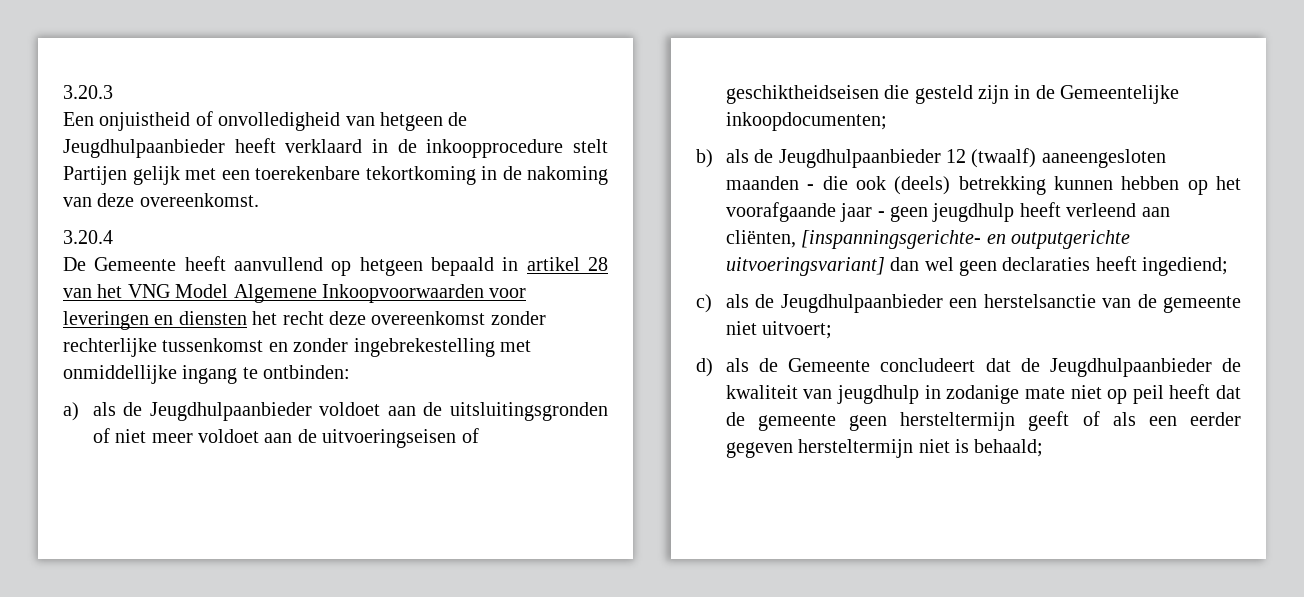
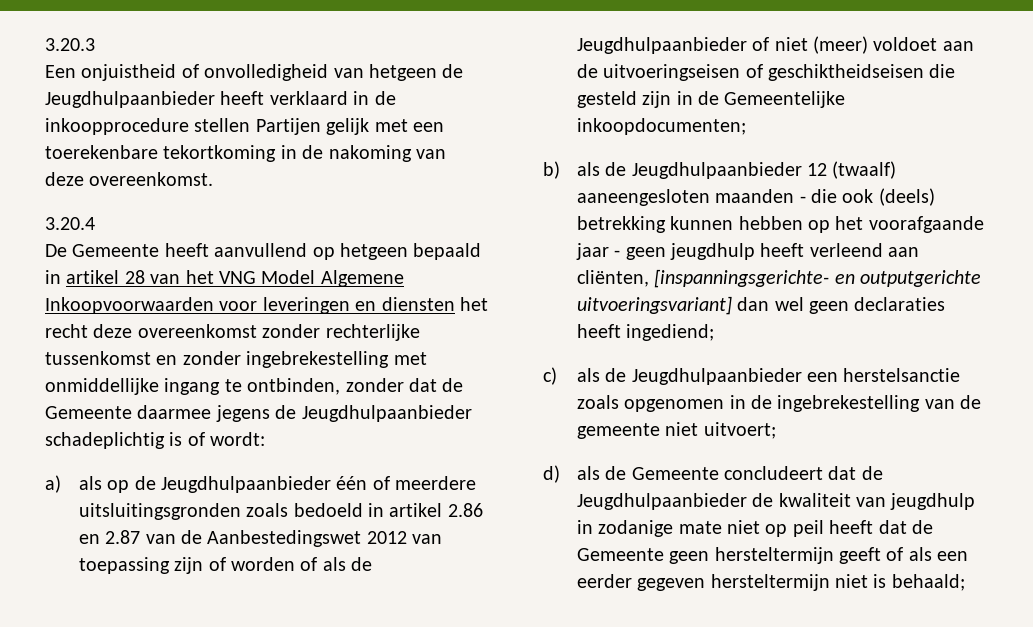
- Een onjuistheid of onvolledigheid van hetgeen de Jeugdhulpaanbieder heeft verklaard in de inkoopprocedure stelt Partijen gelijk met een toerekenbare tekortkoming in de nakoming van deze overeenkomst.
+ Een onjuistheid of onvolledigheid van hetgeen de Jeugdhulpaanbieder heeft verklaard in de inkoopprocedure stellen Partijen gelijk met een toerekenbare tekortkoming in de nakoming van deze overeenkomst.
- De Gemeente heeft aanvullend op hetgeen bepaald in artikel 28 van het VNG Model Algemene Inkoopvoorwaarden voor leveringen en diensten het recht deze overeenkomst zonder rechterlijke tussenkomst en zonder ingebrekestelling met onmiddellijke ingang te ontbinden:
+ De Gemeente heeft aanvullend op hetgeen bepaald in artikel 28 van het VNG Model Algemene Inkoopvoorwaarden voor leveringen en diensten het recht deze overeenkomst zonder rechterlijke tussenkomst en zonder ingebrekestelling met onmiddellijke ingang te ontbinden, zonder dat de Gemeente daarmee jegens de Jeugdhulpaanbieder schadeplichtig is of wordt:
- a) als de Jeugdhulpaanbieder voldoet aan de uitsluitingsgronden of niet meer voldoet aan de uitvoeringseisen of geschiktheidseisen die gesteld zijn in de Gemeentelijke inkoopdocumenten;
+ a) als op de Jeugdhulpaanbieder één of meerdere uitsluitingsgronden zoals bedoeld in artikel 2.86 en 2.87 van de Aanbestedingswet 2012 van toepassing zijn of worden of als de Jeugdhulpaanbieder of niet (meer) voldoet aan de uitvoeringseisen of geschiktheidseisen die gesteld zijn in de Gemeentelijke inkoopdocumenten;
- c) als de Jeugdhulpaanbieder een herstelsanctie van de gemeente niet uitvoert;
+ c) als de Jeugdhulpaanbieder een herstelsanctie zoals opgenomen in de ingebrekestelling van de gemeente niet uitvoert;
- d) als de Gemeente concludeert dat de Jeugdhulpaanbieder de kwaliteit van jeugdhulp in zodanige mate niet op peil heeft dat de gemeente geen hersteltermijn geeft of als een eerder gegeven hersteltermijn niet is behaald;
+ d) als de Gemeente concludeert dat de Jeugdhulpaanbieder de kwaliteit van jeugdhulp in zodanige mate niet op peil heeft dat de Gemeente geen hersteltermijn geeft of als een eerder gegeven hersteltermijn niet is behaald;

